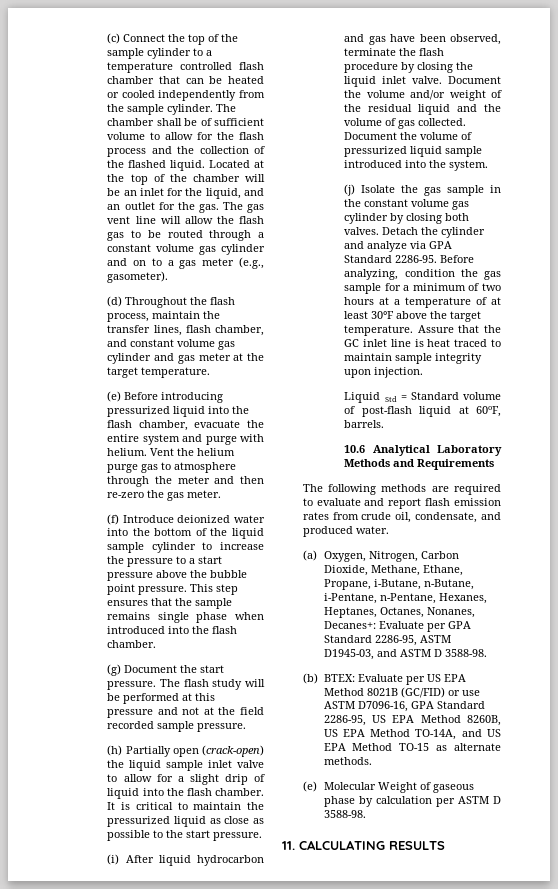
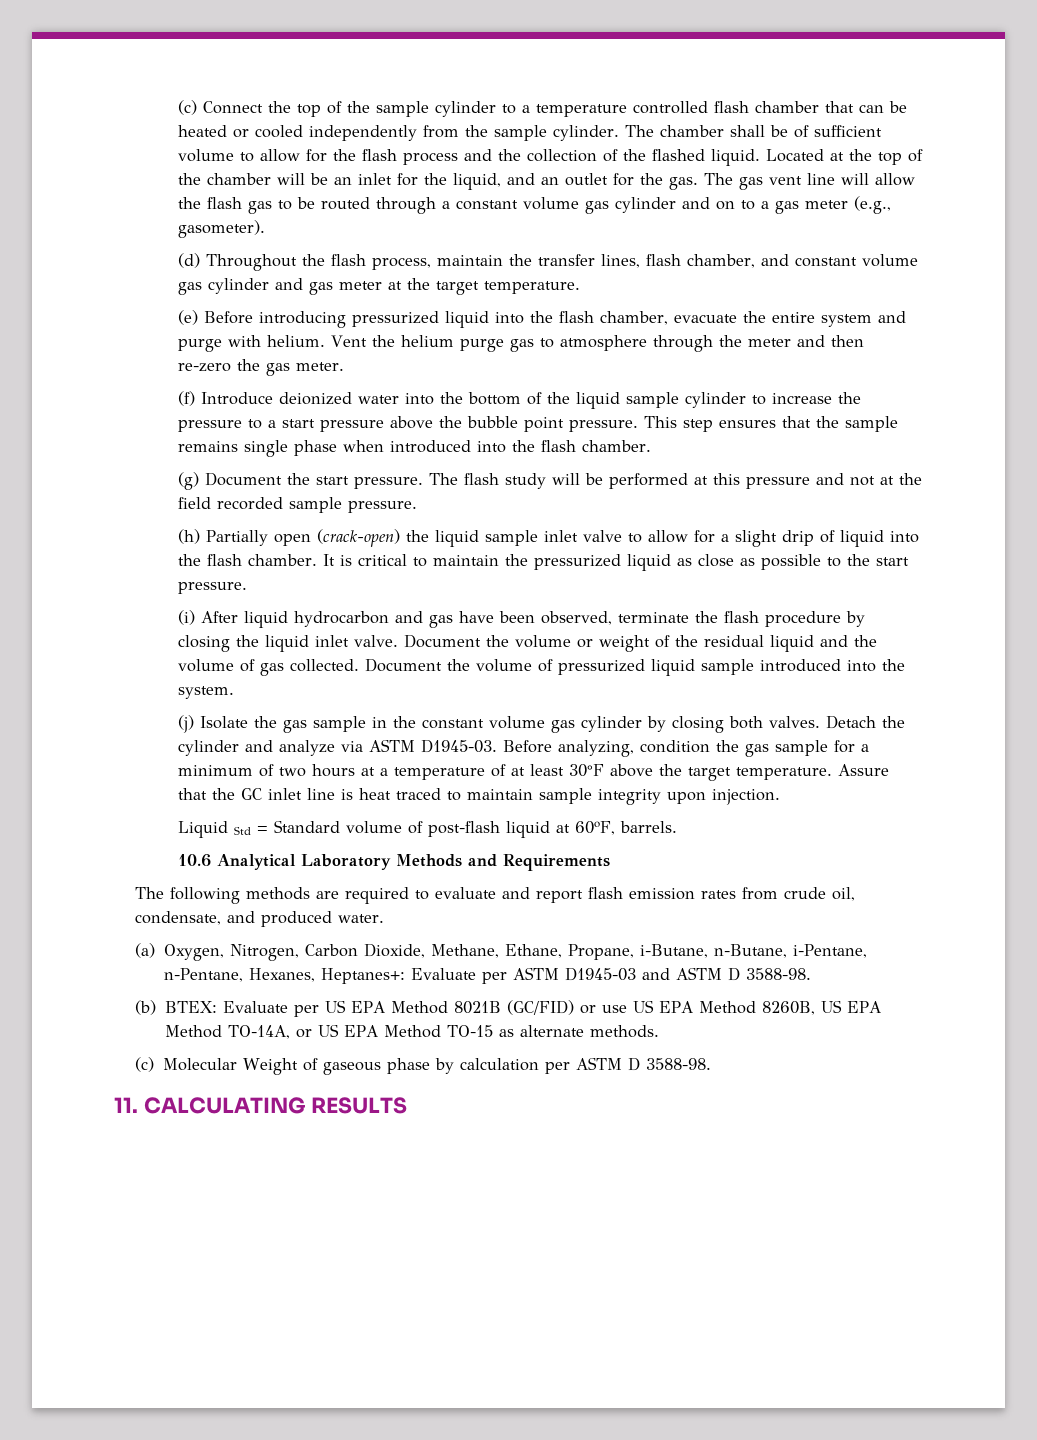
- Document the volume and/or weight of the residual liquid and the volume of gas collected.
+ Document the volume or weight of the residual liquid and the volume of gas collected.
- Detach the cylinder and analyze via GPA Standard 2286-95.
+ Detach the cylinder and analyze via ASTM D1945-03.
- (a) Oxygen, Nitrogen, Carbon Dioxide, Methane, Ethane, Propane, i-Butane, n-Butane, i-Pentane, n-Pentane, Hexanes, Heptanes, Octanes, Nonanes, Decanes+: Evaluate per GPA Standard 2286-95, ASTM D1945-03, and ASTM D 3588-98.
+ (a) Oxygen, Nitrogen, Carbon Dioxide, Methane, Ethane, Propane, i-Butane, n-Butane, i-Pentane, n-Pentane, Hexanes, Heptanes+: Evaluate per ASTM D1945-03 and ASTM D 3588-98.
- (b) BTEX: Evaluate per US EPA Method 8021B (GC/FID) or use ASTM D7096-16, GPA Standard 2286-95, US EPA Method 8260B, US EPA Method TO-14A, and US EPA Method TO-15 as alternate methods.
+ (b) BTEX: Evaluate per US EPA Method 8021B (GC/FID) or use US EPA Method 8260B, US EPA Method TO-14A, or US EPA Method TO-15 as alternate methods.
- (e) Molecular Weight of gaseous phase by calculation per ASTM D 3588-98.
+ (c) Molecular Weight of gaseous phase by calculation per ASTM D 3588-98.

